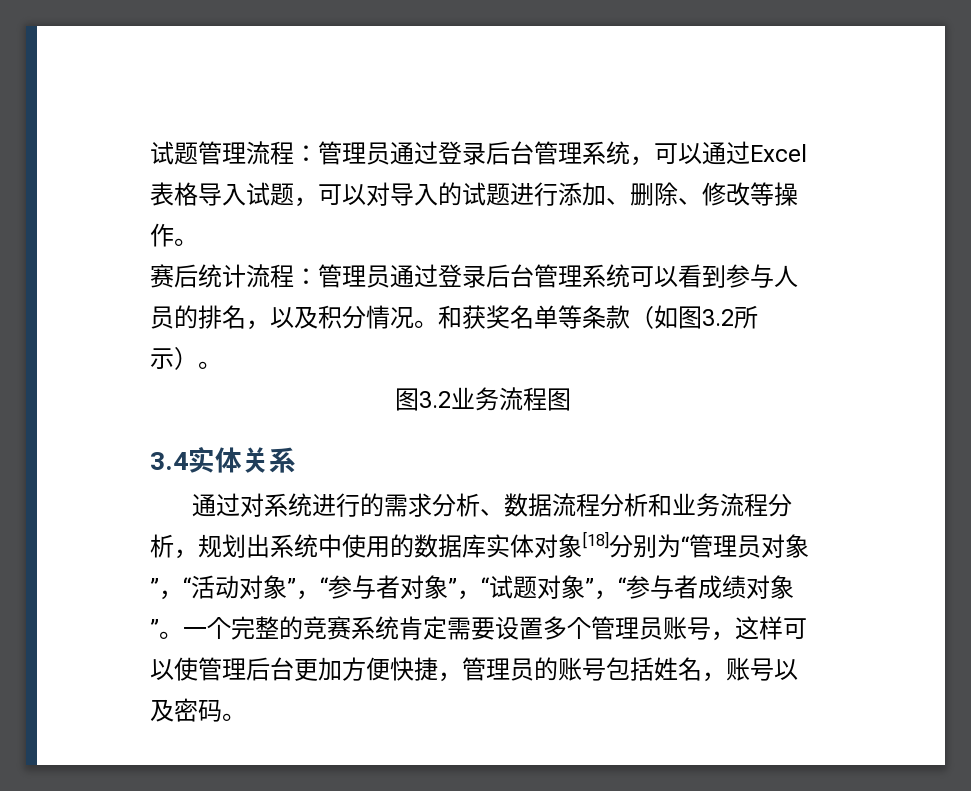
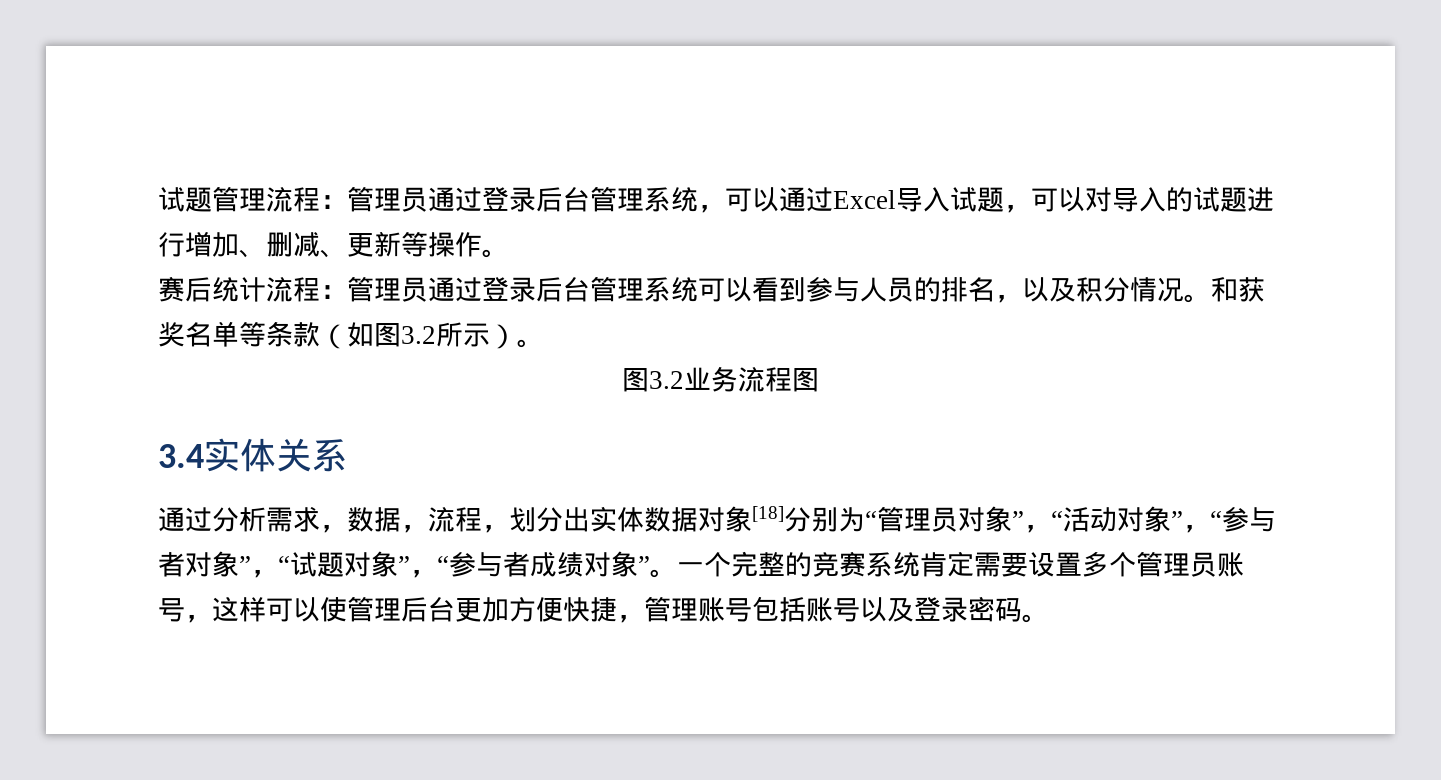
- 试题管理流程：管理员通过登录后台管理系统，可以通过Excel表格导入试题，可以对导入的试题进行添加、删除、修改等操作。
+ 试题管理流程：管理员通过登录后台管理系统，可以通过Excel导入试题，可以对导入的试题进行增加、删减、更新等操作。
- 通过对系统进行的需求分析、数据流程分析和业务流程分析，规划出系统中使用的数据库实体对象[18]分别为“管理员对象”，“活动对象”，“参与者对象”，“试题对象”，“参与者成绩对象”。
+ 通过分析需求，数据，流程，划分出实体数据对象[18]分别为“管理员对象”，“活动对象”，“参与者对象”，“试题对象”，“参与者成绩对象”。
- 一个完整的竞赛系统肯定需要设置多个管理员账号，这样可以使管理后台更加方便快捷，管理员的账号包括姓名，账号以及密码。
+ 一个完整的竞赛系统肯定需要设置多个管理员账号，这样可以使管理后台更加方便快捷，管理账号包括账号以及登录密码。

